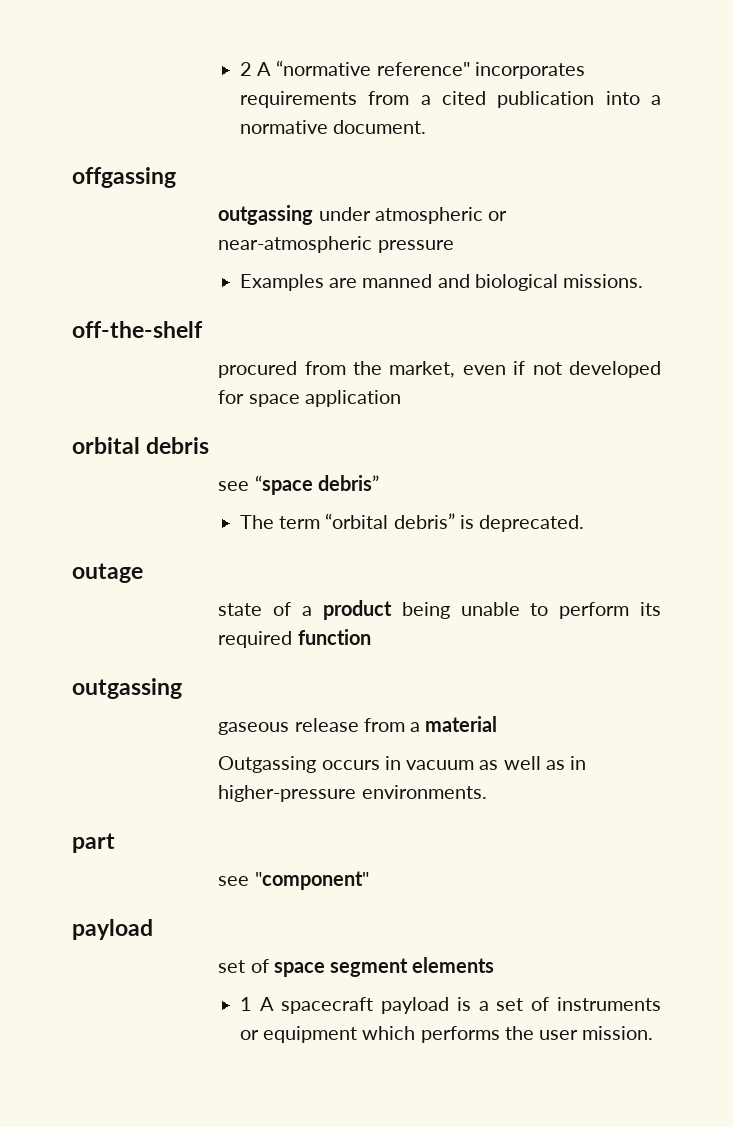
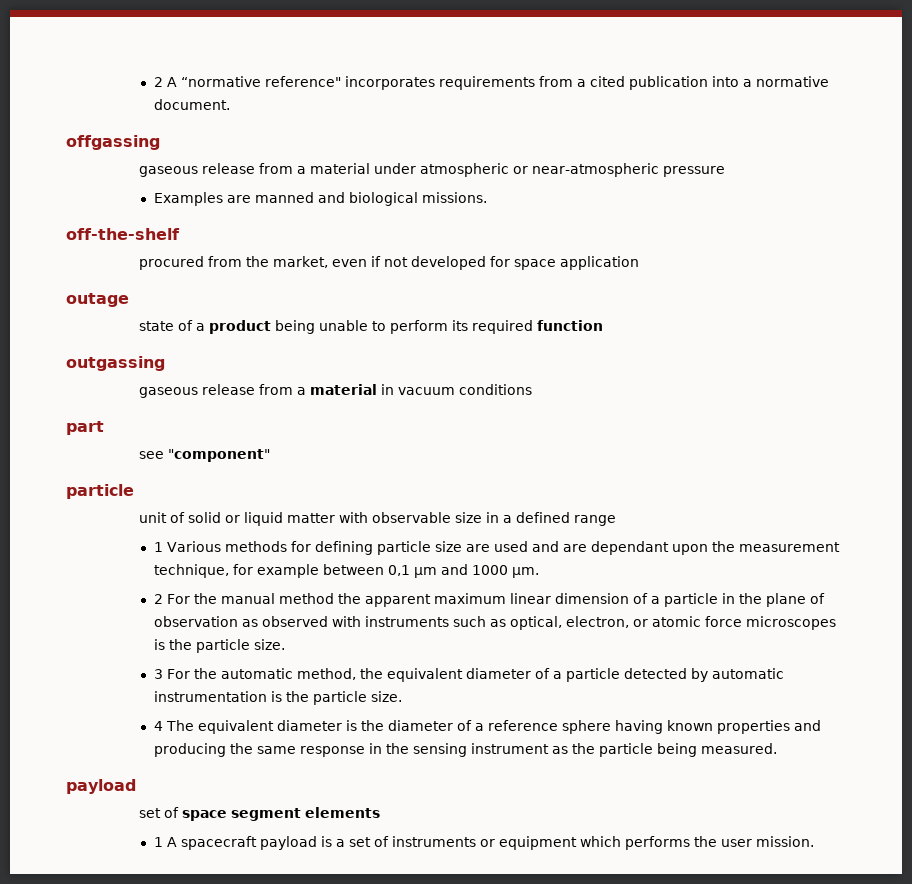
- outgassing under atmospheric or near-atmospheric pressure
+ gaseous release from a material under atmospheric or near-atmospheric pressure
- orbital debris
- see “space debris”
- The term “orbital debris” is deprecated.
- gaseous release from a material
- Outgassing occurs in vacuum as well as in higher-pressure environments.
+ gaseous release from a material in vacuum conditions
  part
  see "component"
+ particle
+ unit of solid or liquid matter with observable size in a defined range
+ 1 Various methods for defining particle size are used and are dependant upon the measurement technique, for example between 0,1 μm and 1000 μm.
+ 2 For the manual method the apparent maximum linear dimension of a particle in the plane of observation as observed with instruments such as optical, electron, or atomic force microscopes is the particle size.
+ 3 For the automatic method, the equivalent diameter of a particle detected by automatic instrumentation is the particle size.
+ 4 The equivalent diameter is the diameter of a reference sphere having known properties and producing the same response in the sensing instrument as the particle being measured.

